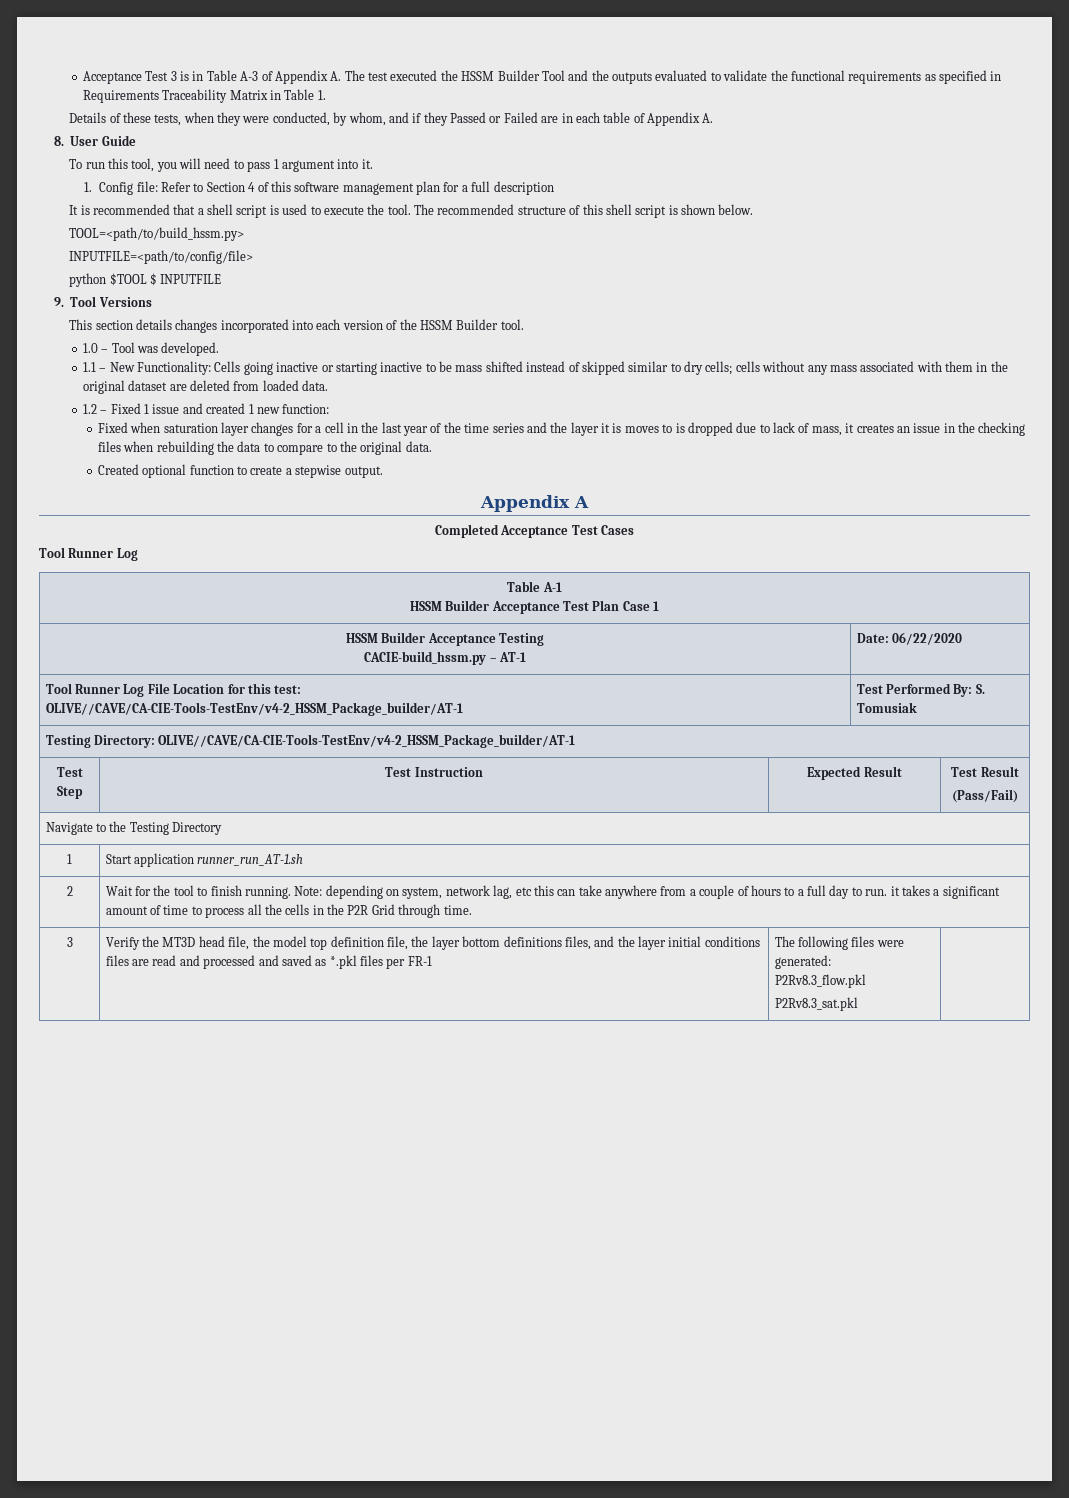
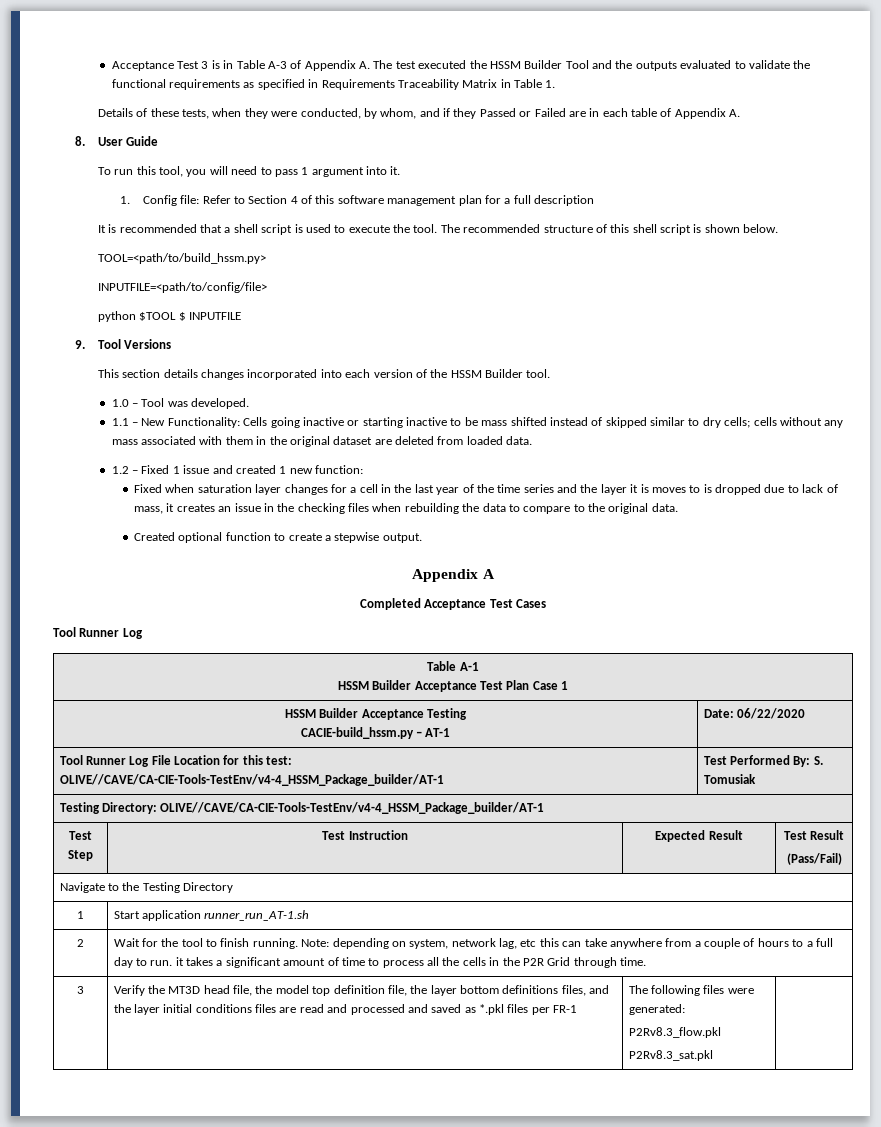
  Tool Runner Log File Location for this test:
- OLIVE//CAVE/CA-CIE-Tools-TestEnv/v4-2_HSSM_Package_builder/AT-1 | Test Performed By: S. Tomusiak
+ OLIVE//CAVE/CA-CIE-Tools-TestEnv/v4-4_HSSM_Package_builder/AT-1 | Test Performed By: S. Tomusiak
- Testing Directory: OLIVE//CAVE/CA-CIE-Tools-TestEnv/v4-2_HSSM_Package_builder/AT-1
+ Testing Directory: OLIVE//CAVE/CA-CIE-Tools-TestEnv/v4-4_HSSM_Package_builder/AT-1

